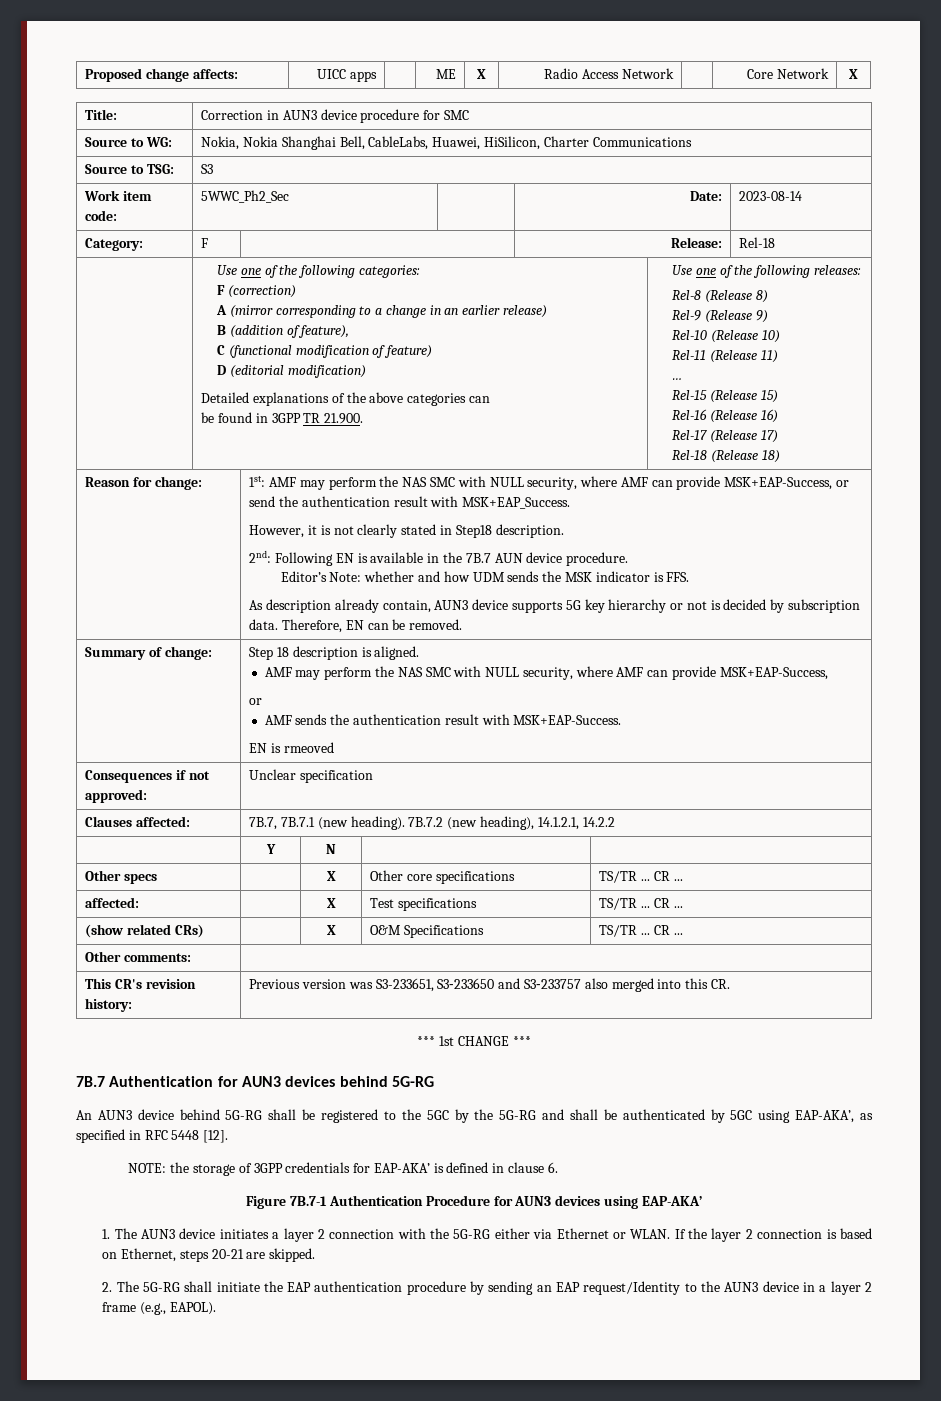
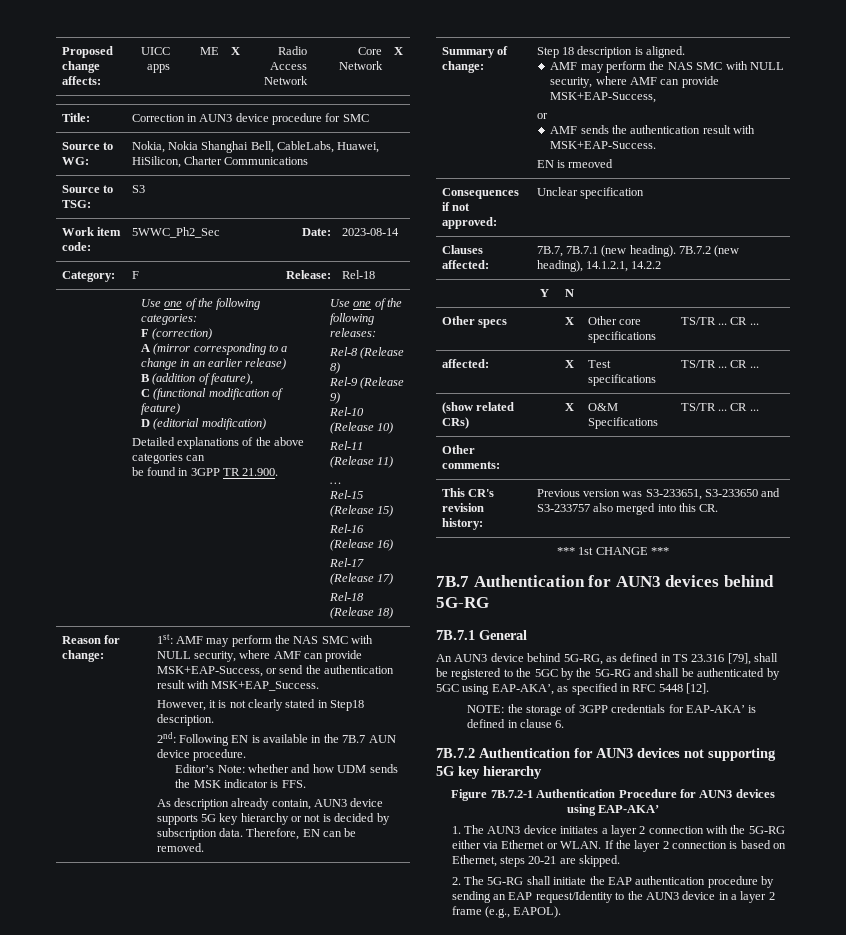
+ 7B.7.1 General
- An AUN3 device behind 5G-RG shall be registered to the 5GC by the 5G-RG and shall be authenticated by 5GC using EAP-AKA’, as specified in RFC 5448 [12].
+ An AUN3 device behind 5G-RG, as defined in TS 23.316 [79], shall be registered to the 5GC by the 5G-RG and shall be authenticated by 5GC using EAP-AKA’, as specified in RFC 5448 [12].
+ 7B.7.2 Authentication for AUN3 devices not supporting 5G key hierarchy
- Figure 7B.7-1 Authentication Procedure for AUN3 devices using EAP-AKA’
+ Figure 7B.7.2-1 Authentication Procedure for AUN3 devices using EAP-AKA’

